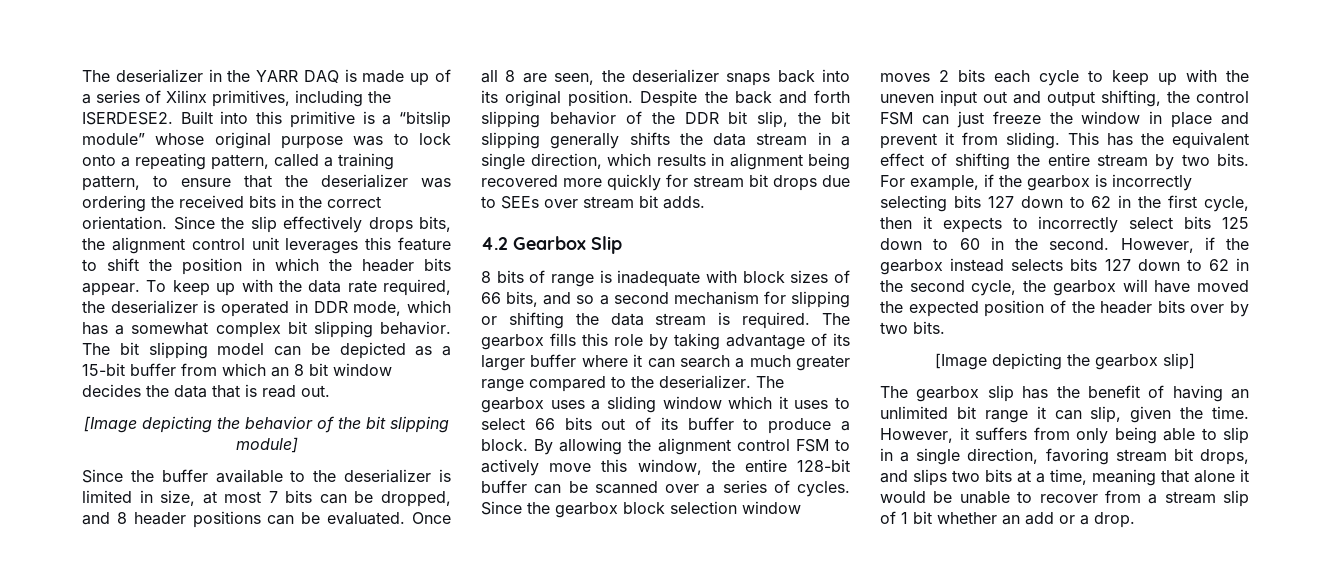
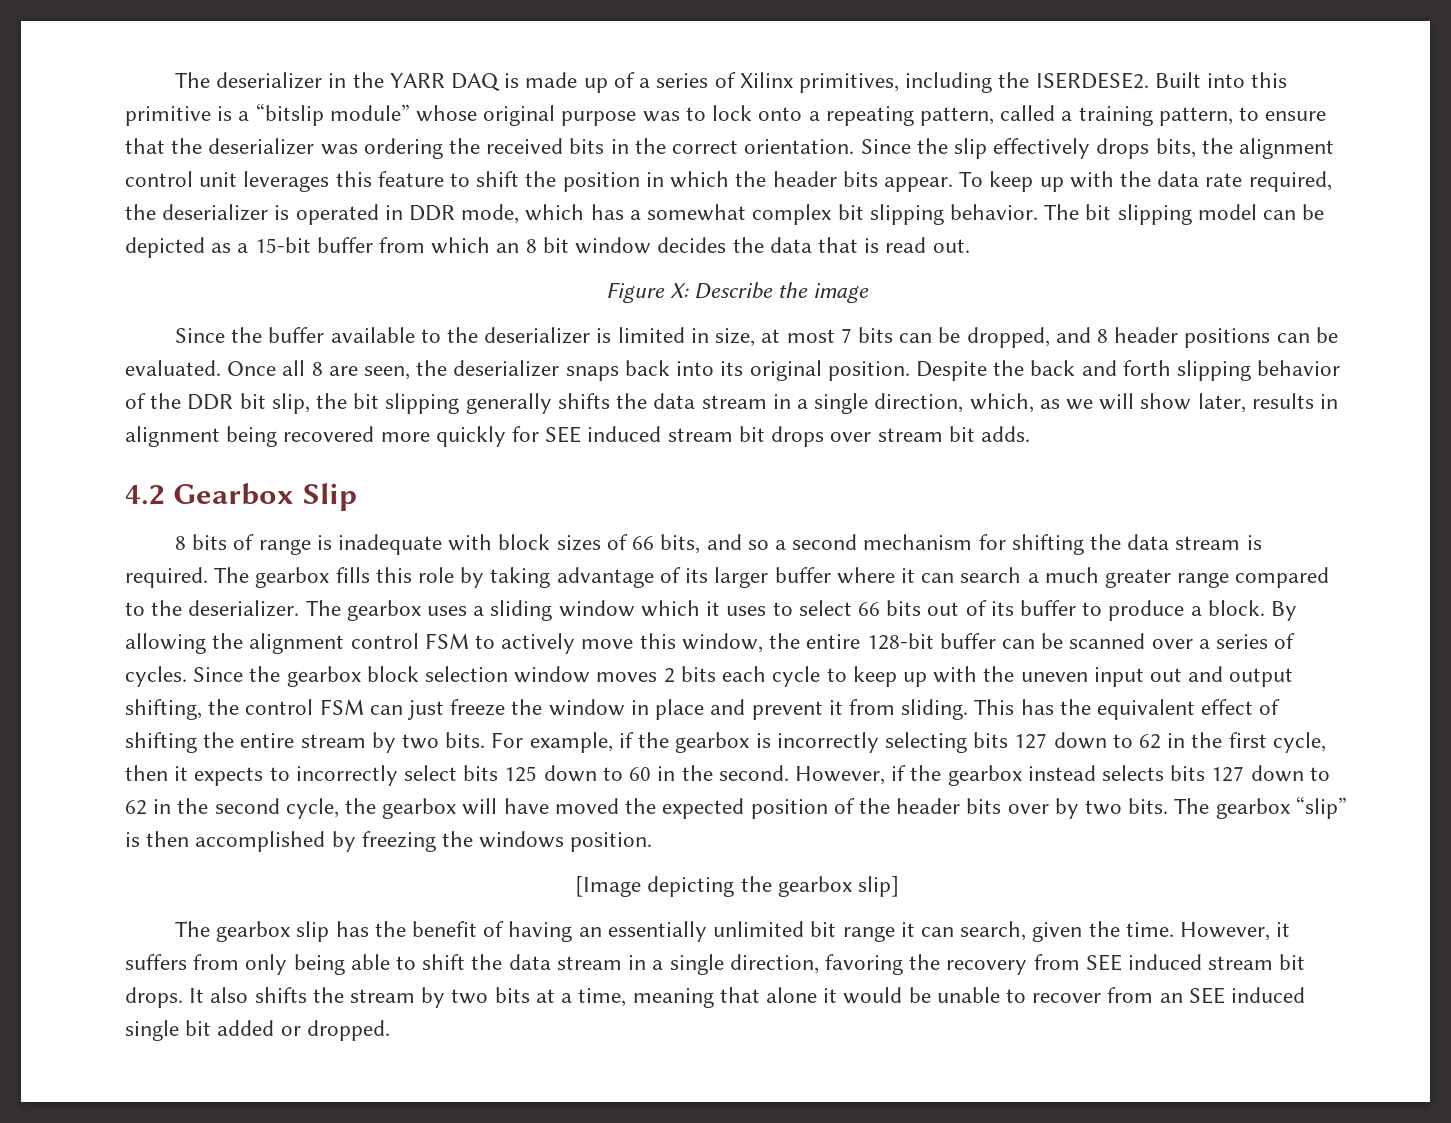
- [Image depicting the behavior of the bit slipping module]
+ Figure X: Describe the image
- Despite the back and forth slipping behavior of the DDR bit slip, the bit slipping generally shifts the data stream in a single direction, which results in alignment being recovered more quickly for stream bit drops due to SEEs over stream bit adds.
+ Despite the back and forth slipping behavior of the DDR bit slip, the bit slipping generally shifts the data stream in a single direction, which, as we will show later, results in alignment being recovered more quickly for SEE induced stream bit drops over stream bit adds.
- 8 bits of range is inadequate with block sizes of 66 bits, and so a second mechanism for slipping or shifting the data stream is required.
+ 8 bits of range is inadequate with block sizes of 66 bits, and so a second mechanism for shifting the data stream is required.
+ The gearbox “slip” is then accomplished by freezing the windows position.
- The gearbox slip has the benefit of having an unlimited bit range it can slip, given the time.
+ The gearbox slip has the benefit of having an essentially unlimited bit range it can search, given the time.
- However, it suffers from only being able to slip in a single direction, favoring stream bit drops, and slips two bits at a time, meaning that alone it would be unable to recover from a stream slip of 1 bit whether an add or a drop.
+ However, it suffers from only being able to shift the data stream in a single direction, favoring the recovery from SEE induced stream bit drops. It also shifts the stream by two bits at a time, meaning that alone it would be unable to recover from an SEE induced single bit added or dropped.

